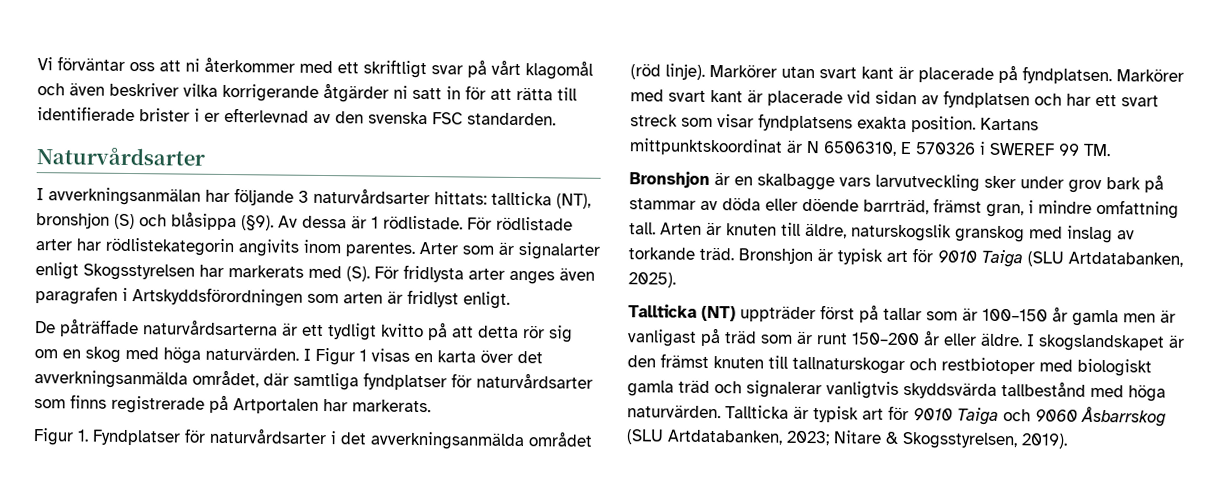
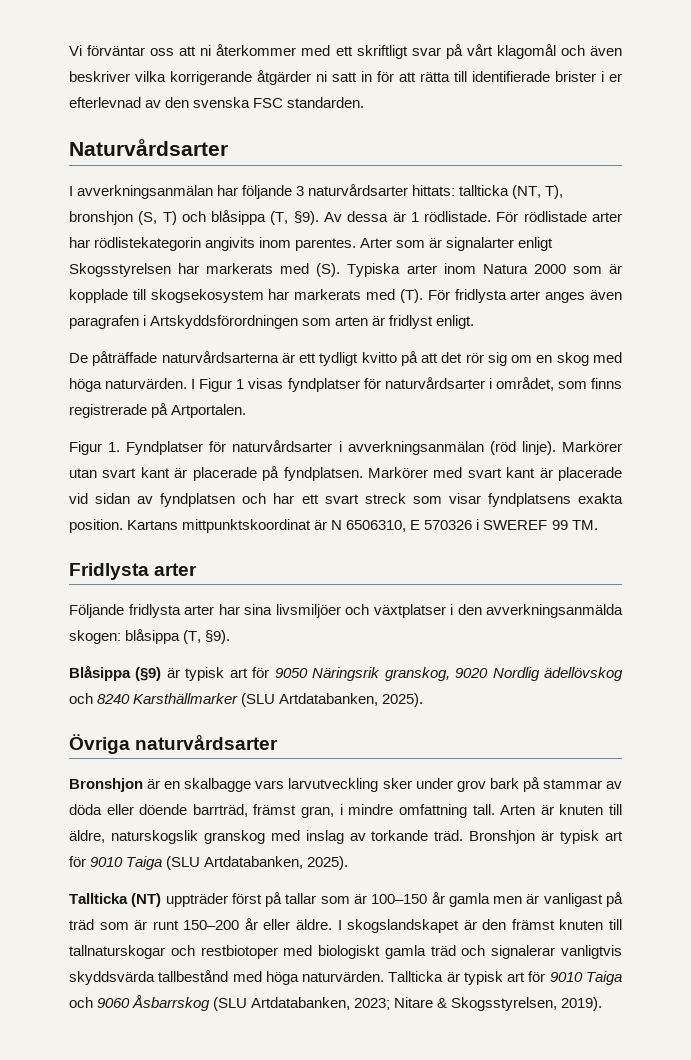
- I avverkningsanmälan har följande 3 naturvårdsarter hittats: tallticka (NT), bronshjon (S) och blåsippa (§9).
+ I avverkningsanmälan har följande 3 naturvårdsarter hittats: tallticka (NT, T), bronshjon (S, T) och blåsippa (T, §9).
- Arter som är signalarter enligt Skogsstyrelsen har markerats med (S). För fridlysta arter anges även paragrafen i Artskyddsförordningen som arten är fridlyst enligt.
+ Arter som är signalarter enligt Skogsstyrelsen har markerats med (S). Typiska arter inom Natura 2000 som är kopplade till skogsekosystem har markerats med (T). För fridlysta arter anges även paragrafen i Artskyddsförordningen som arten är fridlyst enligt.
- De påträffade naturvårdsarterna är ett tydligt kvitto på att detta rör sig om en skog med höga naturvärden.
+ De påträffade naturvårdsarterna är ett tydligt kvitto på att det rör sig om en skog med höga naturvärden.
- I Figur 1 visas en karta över det avverkningsanmälda området, där samtliga fyndplatser för naturvårdsarter som finns registrerade på Artportalen har markerats.
+ I Figur 1 visas fyndplatser för naturvårdsarter i området, som finns registrerade på Artportalen.
- Figur 1. Fyndplatser för naturvårdsarter i det avverkningsanmälda området (röd linje).
+ Figur 1. Fyndplatser för naturvårdsarter i avverkningsanmälan (röd linje).
+ Fridlysta arter
+ Följande fridlysta arter har sina livsmiljöer och växtplatser i den avverkningsanmälda skogen: blåsippa (T, §9).
+ Blåsippa (§9) är typisk art för 9050 Näringsrik granskog, 9020 Nordlig ädellövskog och 8240 Karsthällmarker (SLU Artdatabanken, 2025).
+ Övriga naturvårdsarter

